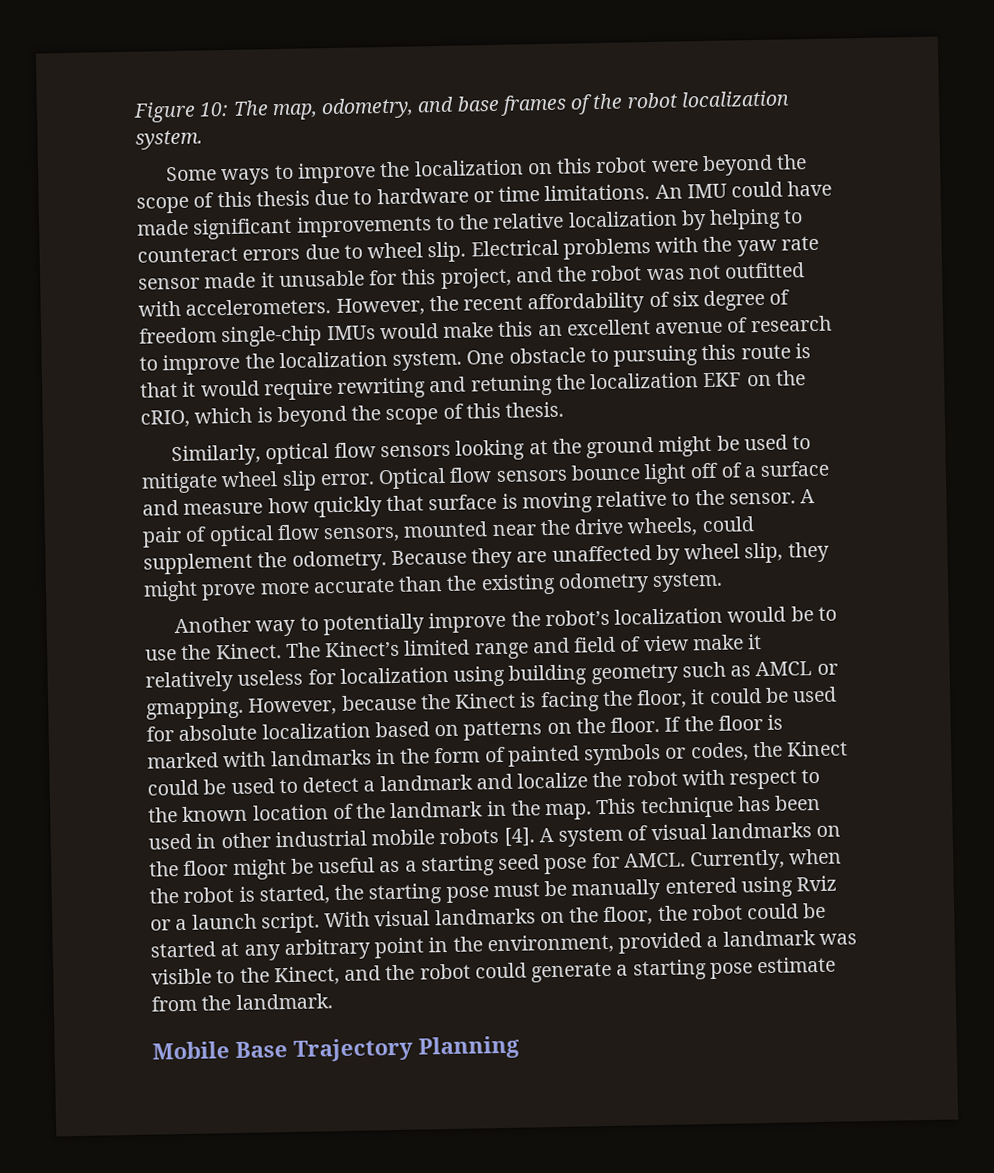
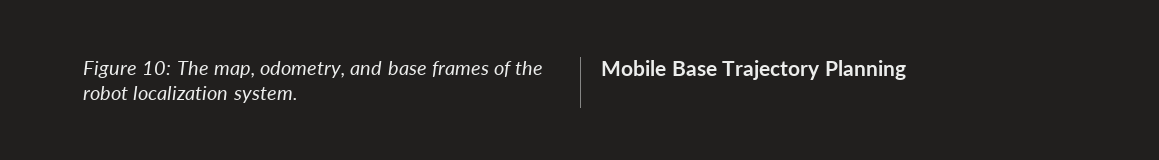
- Some ways to improve the localization on this robot were beyond the scope of this thesis due to hardware or time limitations. An IMU could have made significant improvements to the relative localization by helping to counteract errors due to wheel slip. Electrical problems with the yaw rate sensor made it unusable for this project, and the robot was not outfitted with accelerometers. However, the recent affordability of six degree of freedom single-chip IMUs would make this an excellent avenue of research to improve the localization system. One obstacle to pursuing this route is that it would require rewriting and retuning the localization EKF on the cRIO, which is beyond the scope of this thesis.
- Similarly, optical flow sensors looking at the ground might be used to mitigate wheel slip error. Optical flow sensors bounce light off of a surface and measure how quickly that surface is moving relative to the sensor. A pair of optical flow sensors, mounted near the drive wheels, could supplement the odometry. Because they are unaffected by wheel slip, they might prove more accurate than the existing odometry system.
- Another way to potentially improve the robot’s localization would be to use the Kinect. The Kinect’s limited range and field of view make it relatively useless for localization using building geometry such as AMCL or gmapping. However, because the Kinect is facing the floor, it could be used for absolute localization based on patterns on the floor. If the floor is marked with landmarks in the form of painted symbols or codes, the Kinect could be used to detect a landmark and localize the robot with respect to the known location of the landmark in the map. This technique has been used in other industrial mobile robots [4]. A system of visual landmarks on the floor might be useful as a starting seed pose for AMCL. Currently, when the robot is started, the starting pose must be manually entered using Rviz or a launch script. With visual landmarks on the floor, the robot could be started at any arbitrary point in the environment, provided a landmark was visible to the Kinect, and the robot could generate a starting pose estimate from the landmark.

